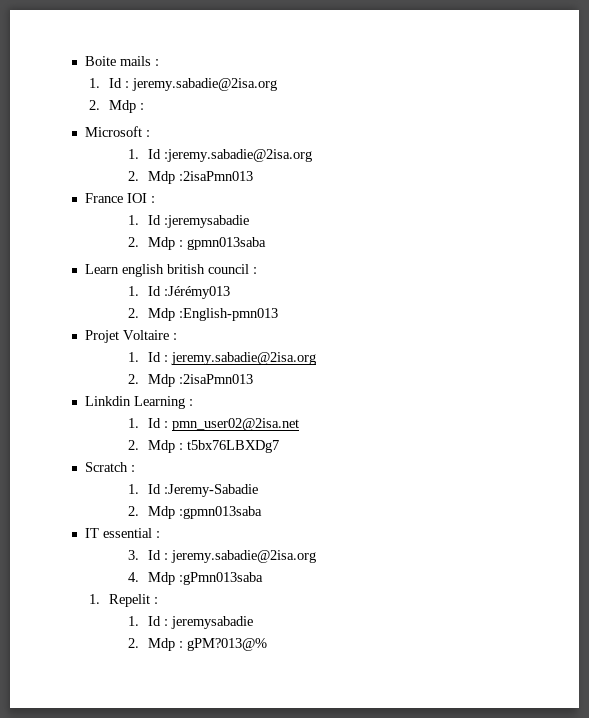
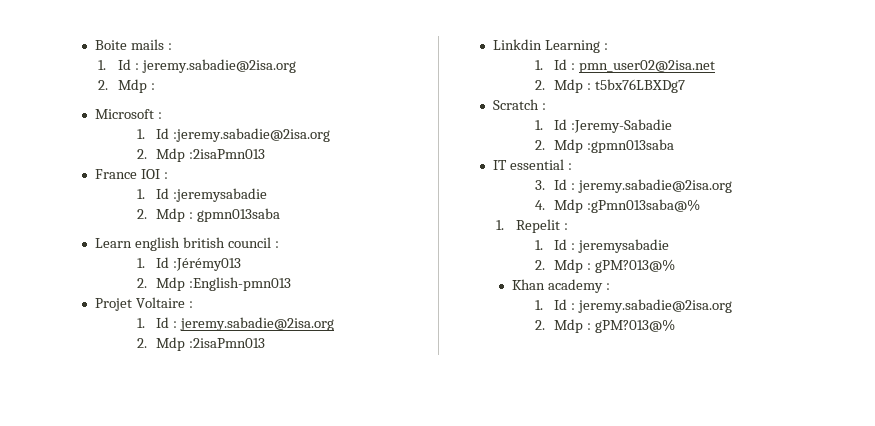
- 4. Mdp :gPmn013saba
+ 4. Mdp :gPmn013saba@%
+ Khan academy :
+ 1. Id : jeremy.sabadie@2isa.org
+ 2. Mdp : gPM?013@%

